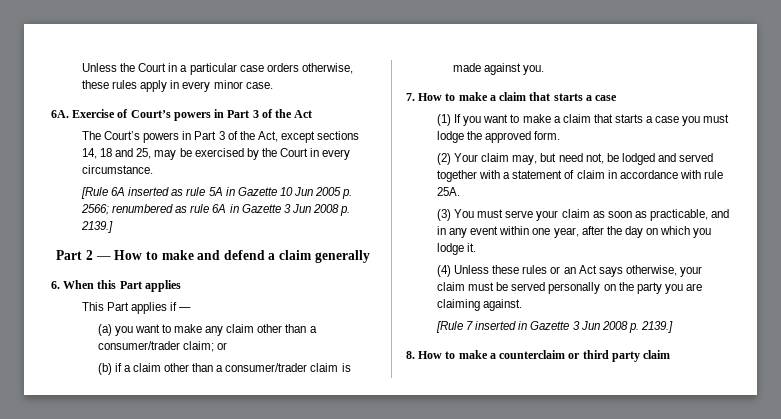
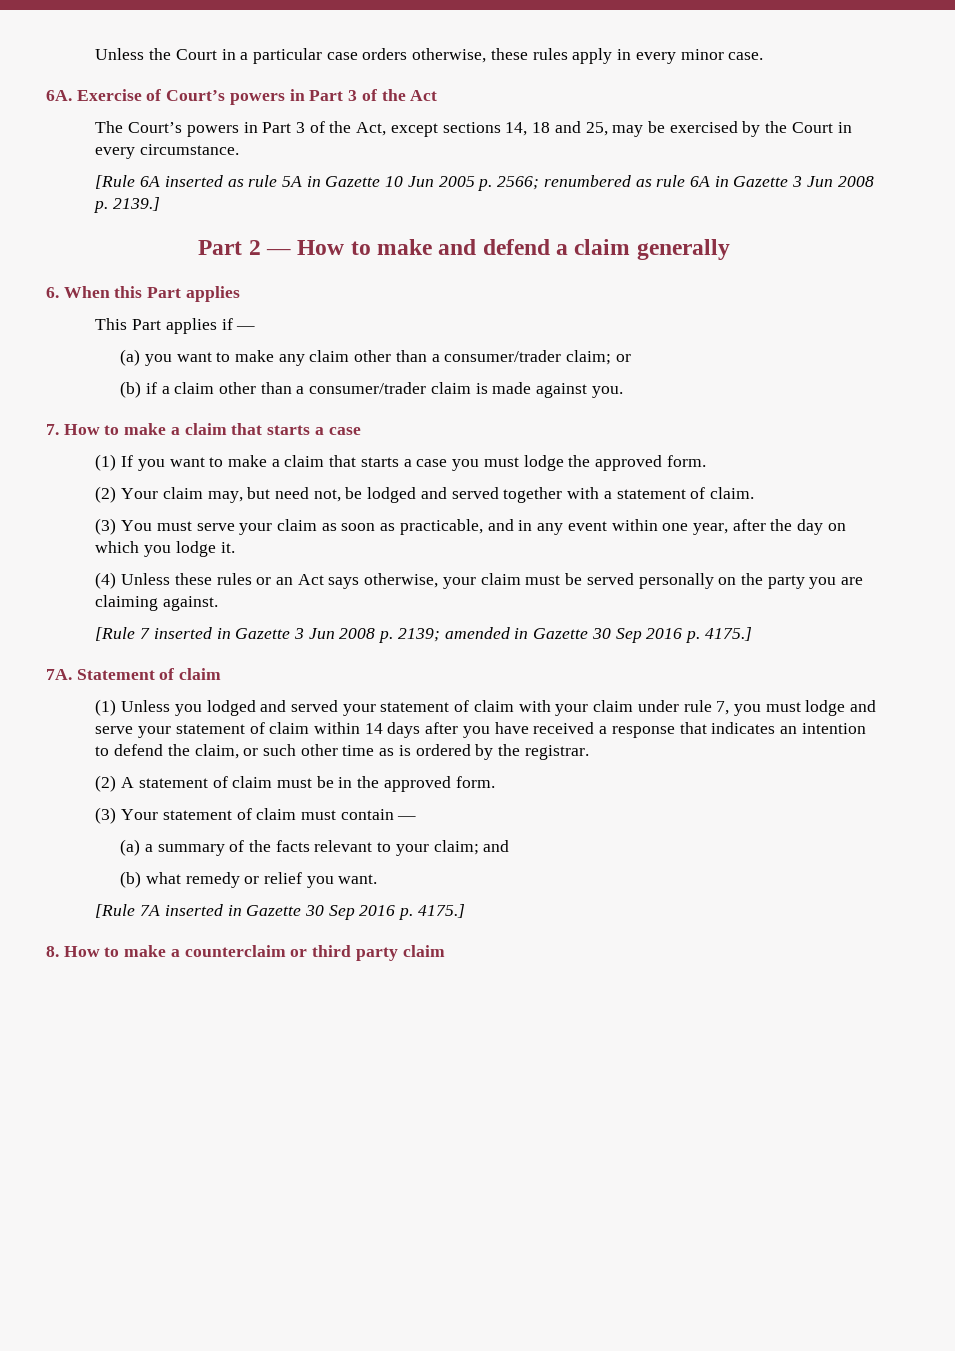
- (2) Your claim may, but need not, be lodged and served together with a statement of claim in accordance with rule 25A.
+ (2) Your claim may, but need not, be lodged and served together with a statement of claim.
- [Rule 7 inserted in Gazette 3 Jun 2008 p. 2139.]
+ [Rule 7 inserted in Gazette 3 Jun 2008 p. 2139; amended in Gazette 30 Sep 2016 p. 4175.]
+ 7A. Statement of claim
+ (1) Unless you lodged and served your statement of claim with your claim under rule 7, you must lodge and serve your statement of claim within 14 days after you have received a response that indicates an intention to defend the claim, or such other time as is ordered by the registrar.
+ (2) A statement of claim must be in the approved form.
+ (3) Your statement of claim must contain —
+ (a) a summary of the facts relevant to your claim; and
+ (b) what remedy or relief you want.
+ [Rule 7A inserted in Gazette 30 Sep 2016 p. 4175.]

